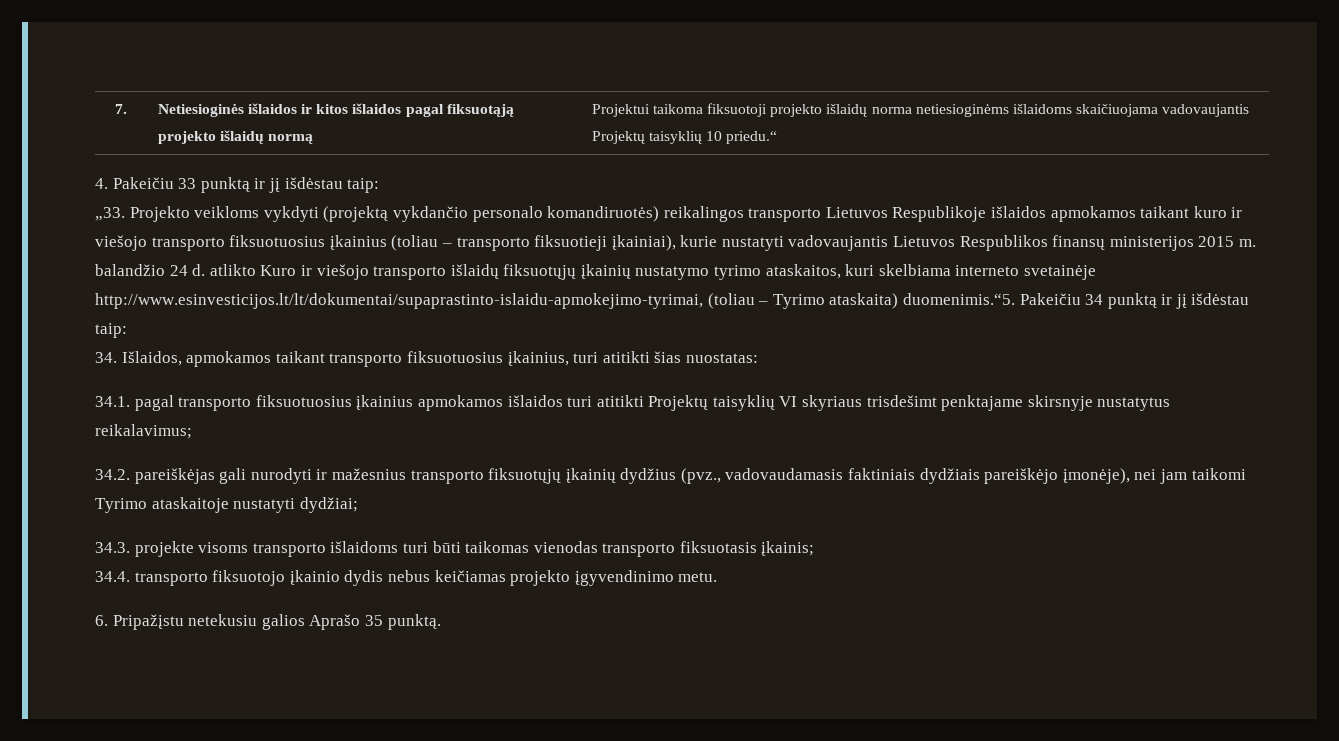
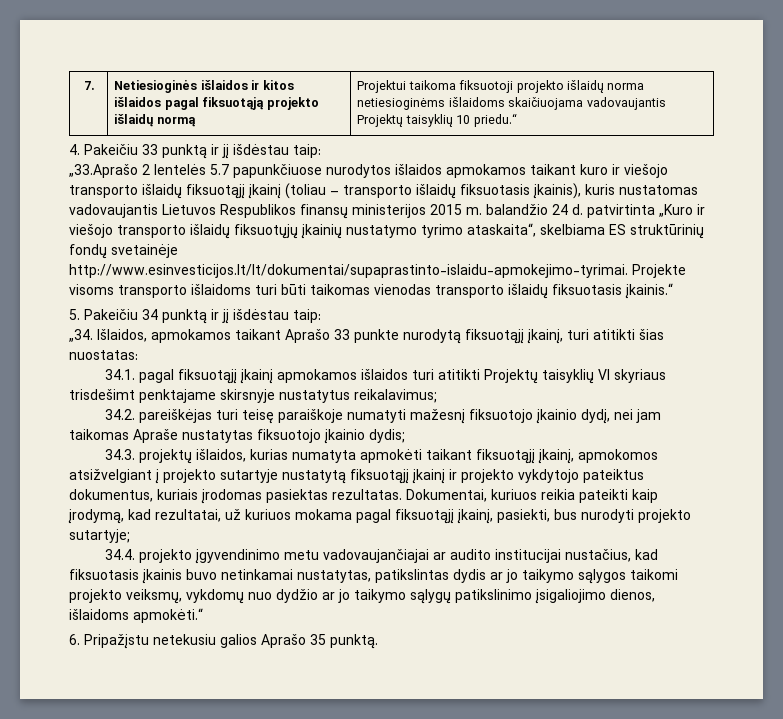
- „33. Projekto veikloms vykdyti (projektą vykdančio personalo komandiruotės) reikalingos transporto Lietuvos Respublikoje išlaidos apmokamos taikant kuro ir viešojo transporto fiksuotuosius įkainius (toliau – transporto fiksuotieji įkainiai), kurie nustatyti vadovaujantis Lietuvos Respublikos finansų ministerijos 2015 m. balandžio 24 d. atlikto Kuro ir viešojo transporto išlaidų fiksuotųjų įkainių nustatymo tyrimo ataskaitos, kuri skelbiama interneto svetainėje http://www.esinvesticijos.lt/lt/dokumentai/supaprastinto-islaidu-apmokejimo-tyrimai, (toliau – Tyrimo ataskaita) duomenimis.“5. Pakeičiu 34 punktą ir jį išdėstau taip:
+ „33.Aprašo 2 lentelės 5.7 papunkčiuose nurodytos išlaidos apmokamos taikant kuro ir viešojo transporto išlaidų fiksuotąjį įkainį (toliau – transporto išlaidų fiksuotasis įkainis), kuris nustatomas vadovaujantis Lietuvos Respublikos finansų ministerijos 2015 m. balandžio 24 d. patvirtinta „Kuro ir viešojo transporto išlaidų fiksuotųjų įkainių nustatymo tyrimo ataskaita“, skelbiama ES struktūrinių fondų svetainėje http://www.esinvesticijos.lt/lt/dokumentai/supaprastinto-islaidu-apmokejimo-tyrimai. Projekte visoms transporto išlaidoms turi būti taikomas vienodas transporto išlaidų fiksuotasis įkainis.“
+ 5. Pakeičiu 34 punktą ir jį išdėstau taip:
- 34. Išlaidos, apmokamos taikant transporto fiksuotuosius įkainius, turi atitikti šias nuostatas:
+ „34. Išlaidos, apmokamos taikant Aprašo 33 punkte nurodytą fiksuotąjį įkainį, turi atitikti šias nuostatas:
- 34.1. pagal transporto fiksuotuosius įkainius apmokamos išlaidos turi atitikti Projektų taisyklių VI skyriaus trisdešimt penktajame skirsnyje nustatytus reikalavimus;
+ 34.1. pagal fiksuotąjį įkainį apmokamos išlaidos turi atitikti Projektų taisyklių VI skyriaus trisdešimt penktajame skirsnyje nustatytus reikalavimus;
- 34.2. pareiškėjas gali nurodyti ir mažesnius transporto fiksuotųjų įkainių dydžius (pvz., vadovaudamasis faktiniais dydžiais pareiškėjo įmonėje), nei jam taikomi Tyrimo ataskaitoje nustatyti dydžiai;
- 34.3. projekte visoms transporto išlaidoms turi būti taikomas vienodas transporto fiksuotasis įkainis;
- 34.4. transporto fiksuotojo įkainio dydis nebus keičiamas projekto įgyvendinimo metu.
+ 34.2. pareiškėjas turi teisę paraiškoje numatyti mažesnį fiksuotojo įkainio dydį, nei jam taikomas Apraše nustatytas fiksuotojo įkainio dydis;
+ 34.3. projektų išlaidos, kurias numatyta apmokėti taikant fiksuotąjį įkainį, apmokomos atsižvelgiant į projekto sutartyje nustatytą fiksuotąjį įkainį ir projekto vykdytojo pateiktus dokumentus, kuriais įrodomas pasiektas rezultatas. Dokumentai, kuriuos reikia pateikti kaip įrodymą, kad rezultatai, už kuriuos mokama pagal fiksuotąjį įkainį, pasiekti, bus nurodyti projekto sutartyje;
+ 34.4. projekto įgyvendinimo metu vadovaujančiajai ar audito institucijai nustačius, kad fiksuotasis įkainis buvo netinkamai nustatytas, patikslintas dydis ar jo taikymo sąlygos taikomi projekto veiksmų, vykdomų nuo dydžio ar jo taikymo sąlygų patikslinimo įsigaliojimo dienos, išlaidoms apmokėti.“

